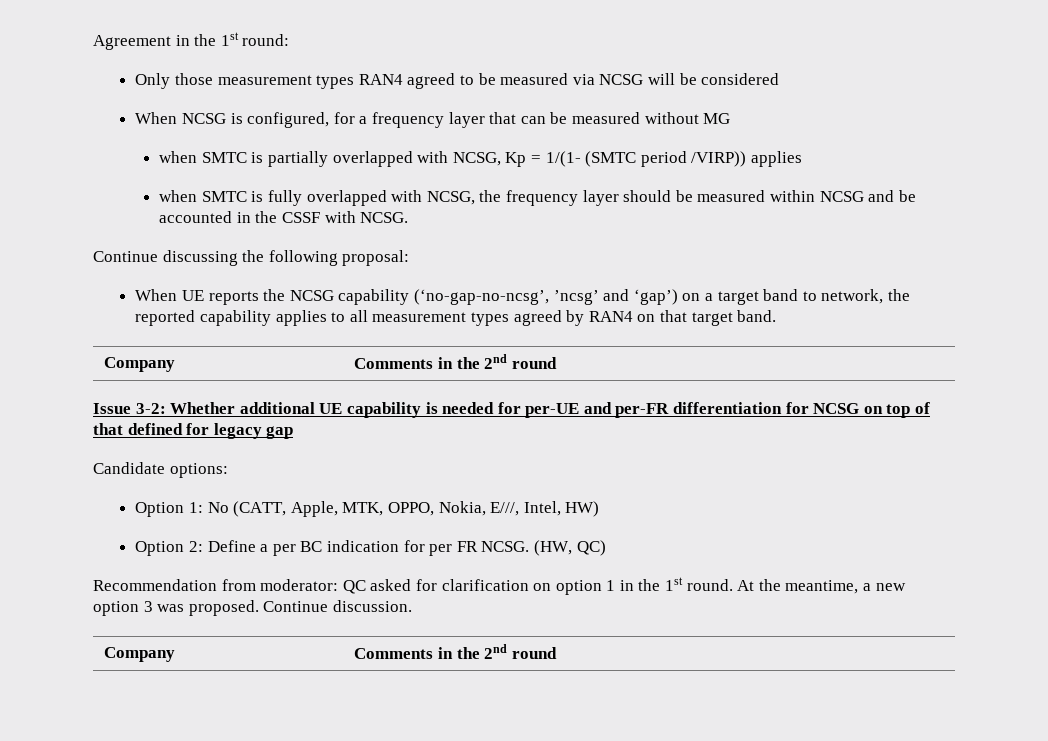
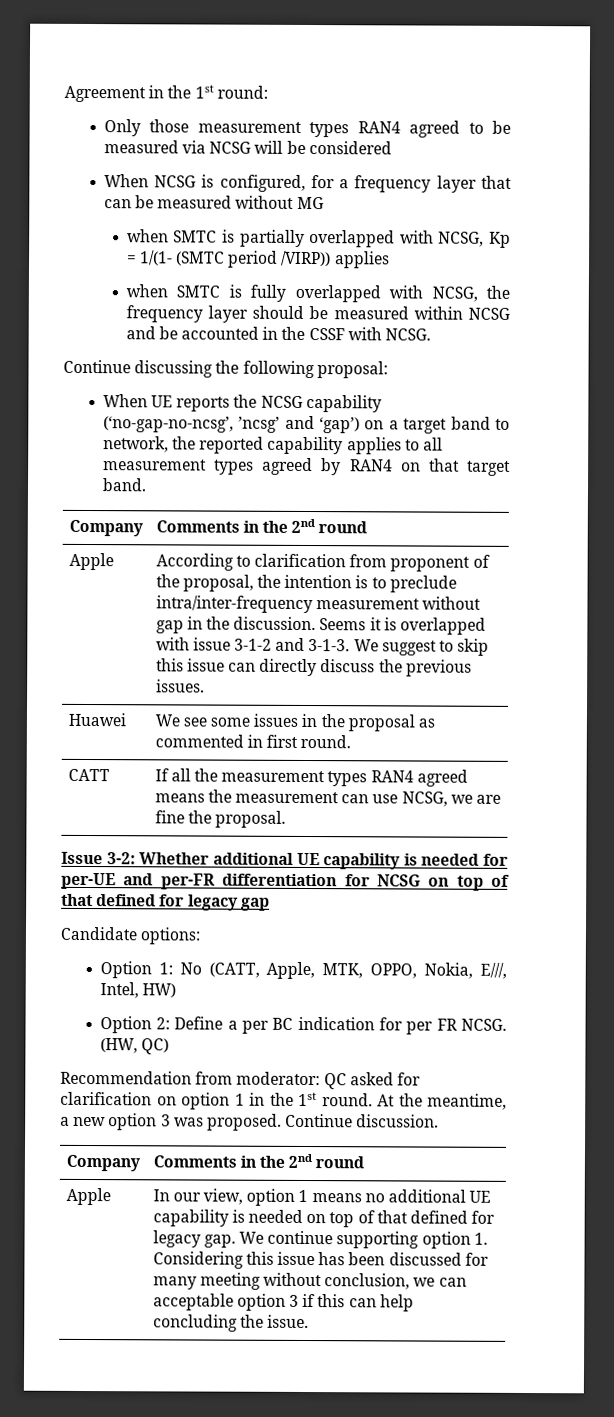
+ Apple | According to clarification from proponent of the proposal, the intention is to preclude intra/inter-frequency measurement without gap in the discussion. Seems it is overlapped with issue 3-1-2 and 3-1-3. We suggest to skip this issue can directly discuss the previous issues.
+ Huawei | We see some issues in the proposal as commented in first round.
+ CATT | If all the measurement types RAN4 agreed means the measurement can use NCSG, we are fine the proposal.
+ Apple | In our view, option 1 means no additional UE capability is needed on top of that defined for legacy gap. We continue supporting option 1. Considering this issue has been discussed for many meeting without conclusion, we can acceptable option 3 if this can help concluding the issue.

